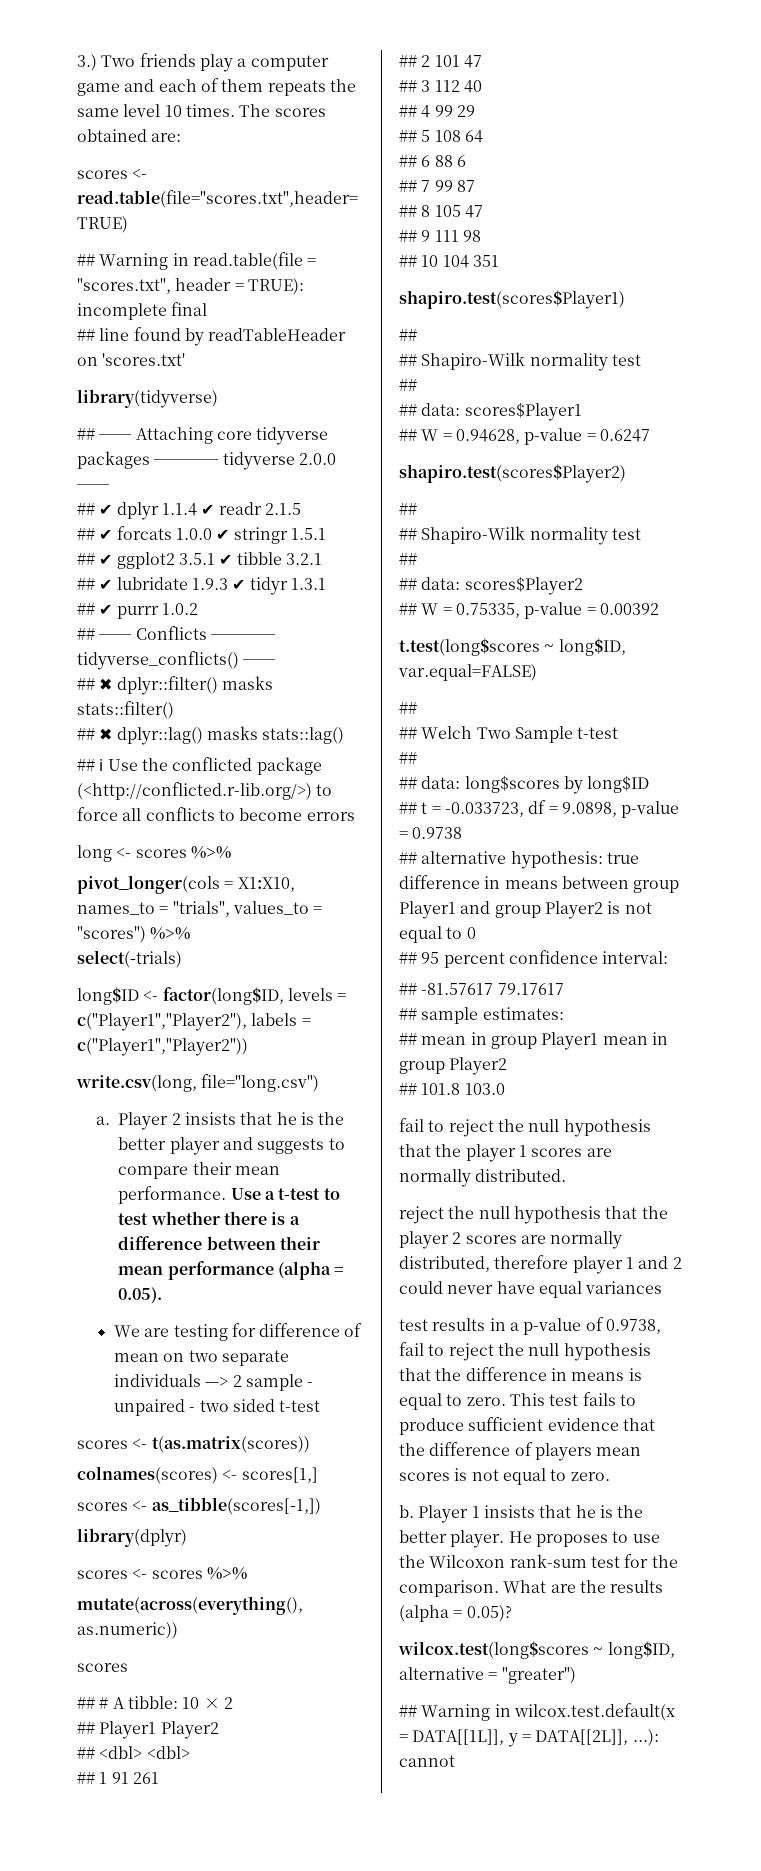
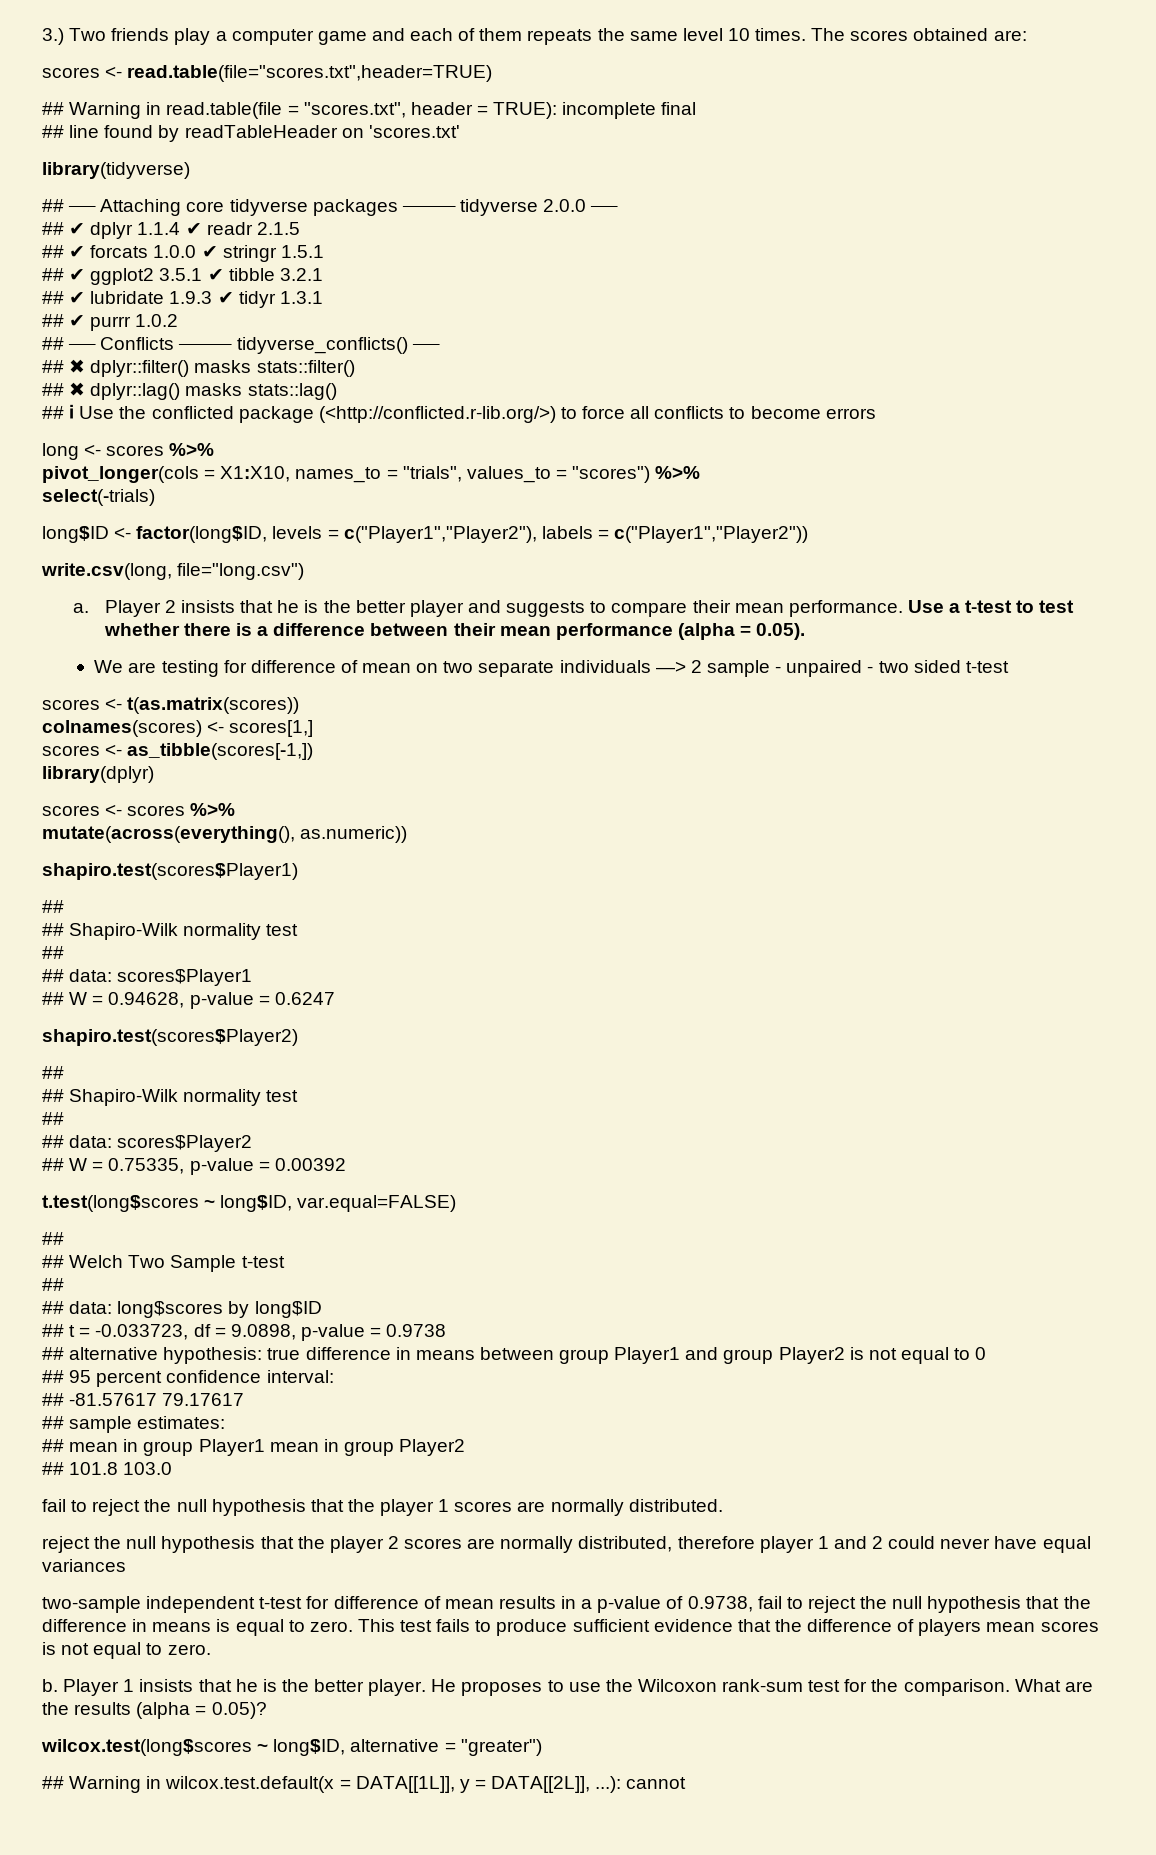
  mutate(across(everything(), as.numeric))
- scores
- ## # A tibble: 10 × 2
- ## Player1 Player2
- ## <dbl> <dbl>
- ## 1 91 261
- ## 2 101 47
- ## 3 112 40
- ## 4 99 29
- ## 5 108 64
- ## 6 88 6
- ## 7 99 87
- ## 8 105 47
- ## 9 111 98
- ## 10 104 351
- test results in a p-value of 0.9738, fail to reject the null hypothesis that the difference in means is equal to zero.
+ two-sample independent t-test for difference of mean results in a p-value of 0.9738, fail to reject the null hypothesis that the difference in means is equal to zero.

